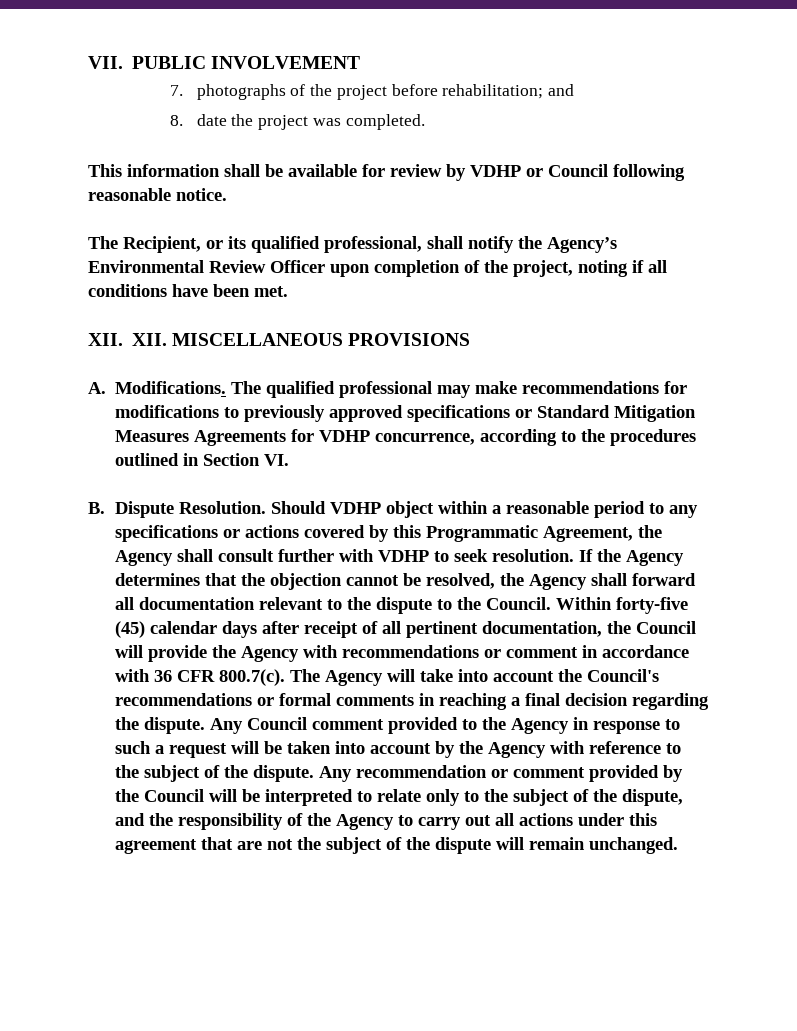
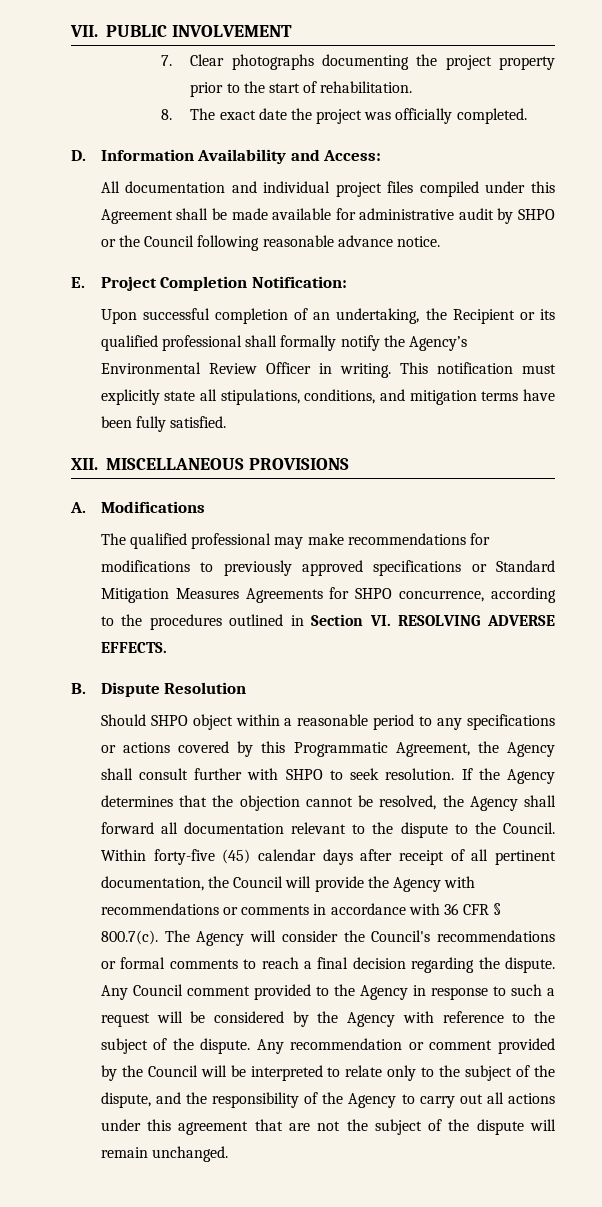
- 7. photographs of the project before rehabilitation; and
+ 7. Clear photographs documenting the project property prior to the start of rehabilitation.
- 8. date the project was completed.
+ 8. The exact date the project was officially completed.
- This information shall be available for review by VDHP or Council following reasonable notice.
+ D. Information Availability and Access:
+ All documentation and individual project files compiled under this Agreement shall be made available for administrative audit by SHPO or the Council following reasonable advance notice.
- The Recipient, or its qualified professional, shall notify the Agency’s Environmental Review Officer upon completion of the project, noting if all conditions have been met.
- XII. XII. MISCELLANEOUS PROVISIONS
+ E. Project Completion Notification:
+ Upon successful completion of an undertaking, the Recipient or its qualified professional shall formally notify the Agency’s Environmental Review Officer in writing. This notification must explicitly state all stipulations, conditions, and mitigation terms have been fully satisfied.
+ XII. MISCELLANEOUS PROVISIONS
- A. Modifications. The qualified professional may make recommendations for modifications to previously approved specifications or Standard Mitigation Measures Agreements for VDHP concurrence, according to the procedures outlined in Section VI.
+ A. Modifications
+ The qualified professional may make recommendations for modifications to previously approved specifications or Standard Mitigation Measures Agreements for SHPO concurrence, according to the procedures outlined in Section VI. RESOLVING ADVERSE EFFECTS.
- B. Dispute Resolution. Should VDHP object within a reasonable period to any specifications or actions covered by this Programmatic Agreement, the Agency shall consult further with VDHP to seek resolution.
+ B. Dispute Resolution
+ Should SHPO object within a reasonable period to any specifications or actions covered by this Programmatic Agreement, the Agency shall consult further with SHPO to seek resolution.
- Within forty-five (45) calendar days after receipt of all pertinent documentation, the Council will provide the Agency with recommendations or comment in accordance with 36 CFR 800.7(c). The Agency will take into account the Council's recommendations or formal comments in reaching a final decision regarding the dispute.
+ Within forty-five (45) calendar days after receipt of all pertinent documentation, the Council will provide the Agency with recommendations or comments in accordance with 36 CFR § 800.7(c). The Agency will consider the Council's recommendations or formal comments to reach a final decision regarding the dispute.
- Any Council comment provided to the Agency in response to such a request will be taken into account by the Agency with reference to the subject of the dispute.
+ Any Council comment provided to the Agency in response to such a request will be considered by the Agency with reference to the subject of the dispute.

